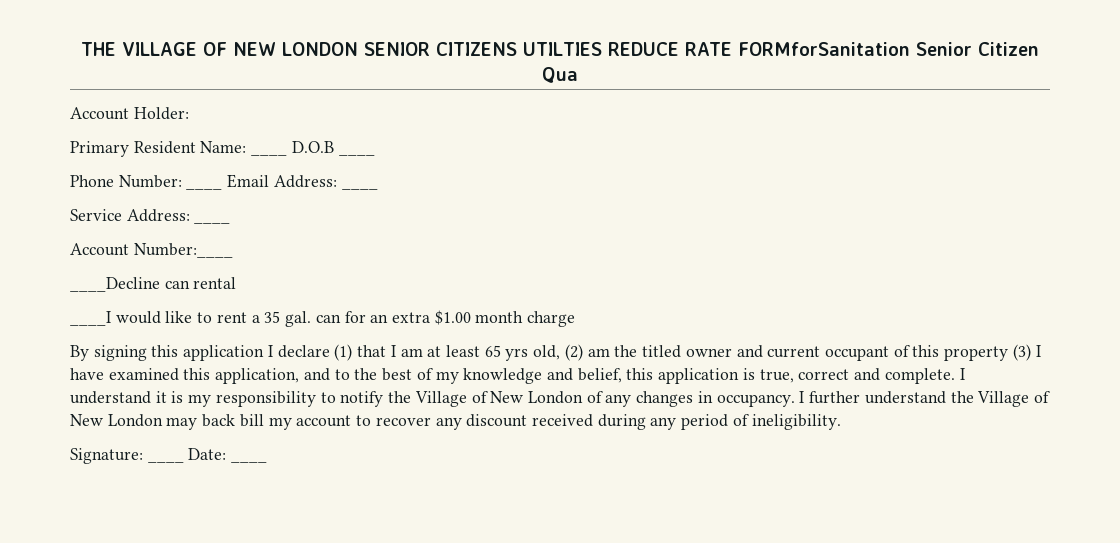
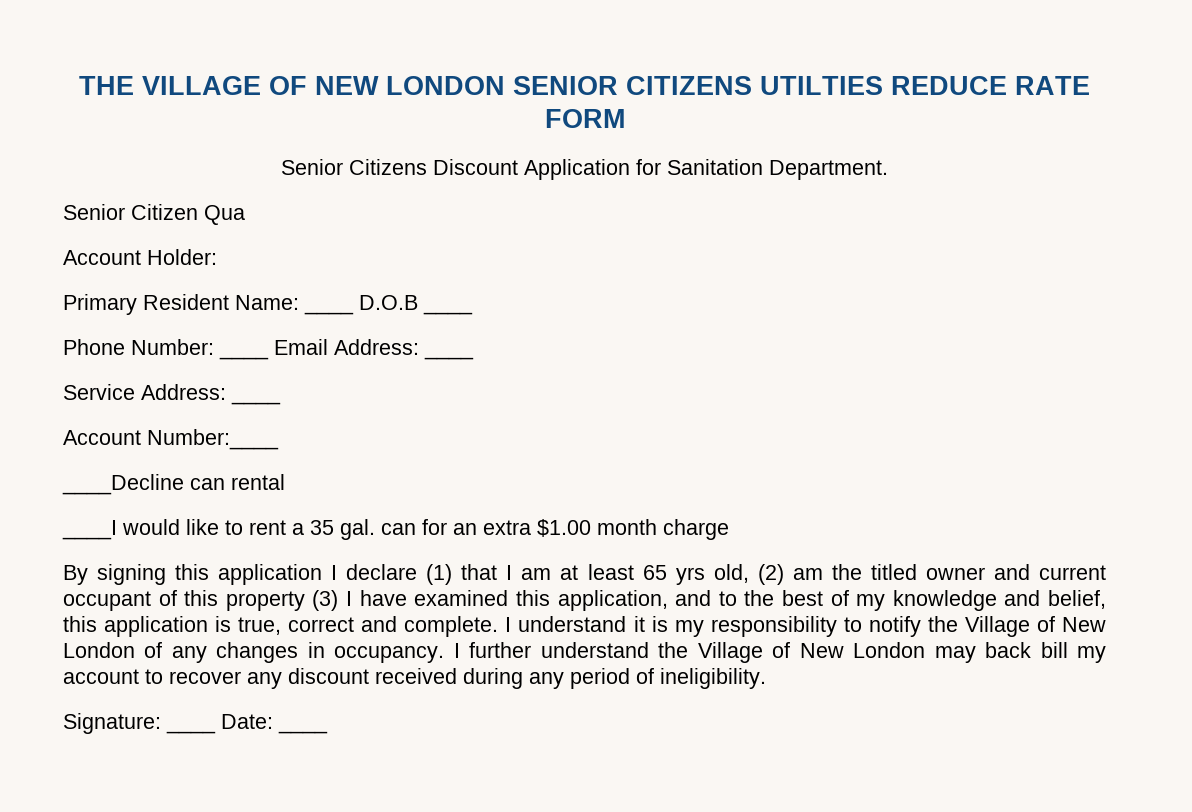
- THE VILLAGE OF NEW LONDON SENIOR CITIZENS UTILTIES REDUCE RATE FORMforSanitation Senior Citizen Qua
+ THE VILLAGE OF NEW LONDON SENIOR CITIZENS UTILTIES REDUCE RATE FORM
+ Senior Citizens Discount Application for Sanitation Department.
+ Senior Citizen Qua

